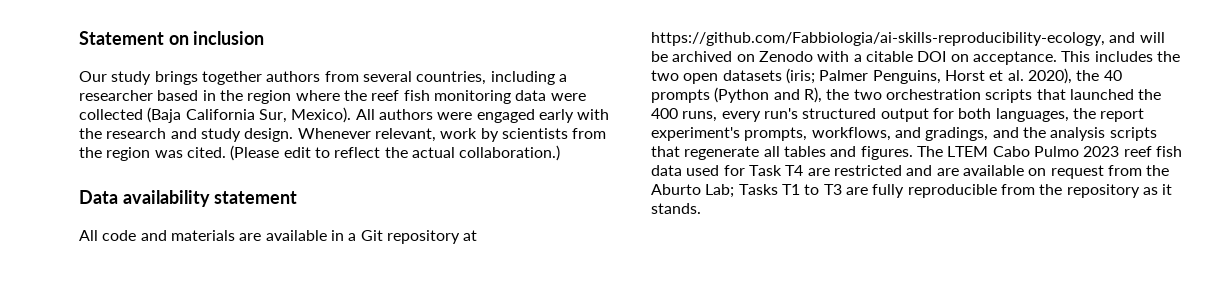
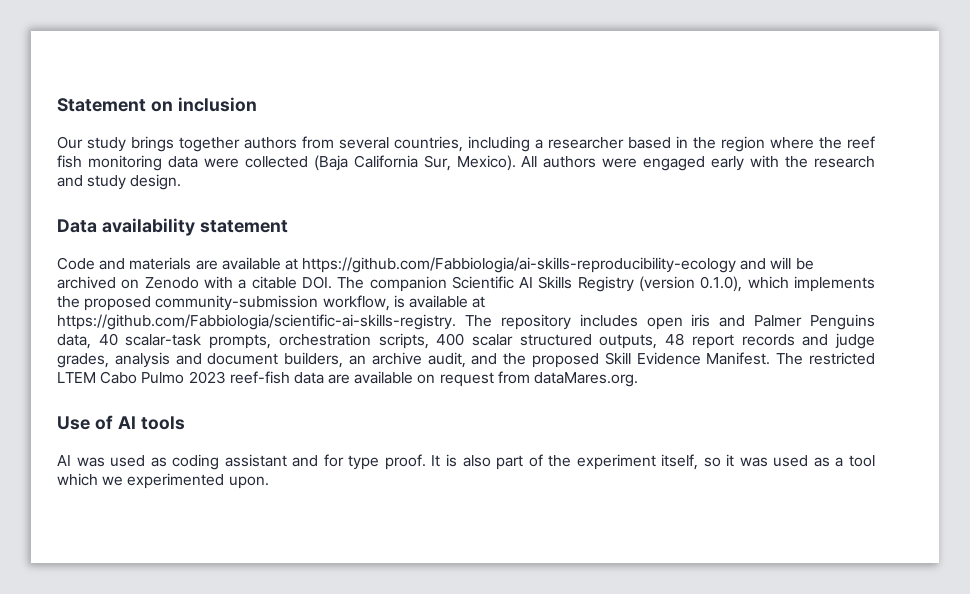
- Whenever relevant, work by scientists from the region was cited. (Please edit to reflect the actual collaboration.)
- All code and materials are available in a Git repository at https://github.com/Fabbiologia/ai-skills-reproducibility-ecology, and will be archived on Zenodo with a citable DOI on acceptance. This includes the two open datasets (iris; Palmer Penguins, Horst et al. 2020), the 40 prompts (Python and R), the two orchestration scripts that launched the 400 runs, every run's structured output for both languages, the report experiment's prompts, workflows, and gradings, and the analysis scripts that regenerate all tables and figures. The LTEM Cabo Pulmo 2023 reef fish data used for Task T4 are restricted and are available on request from the Aburto Lab; Tasks T1 to T3 are fully reproducible from the repository as it stands.
+ Code and materials are available at https://github.com/Fabbiologia/ai-skills-reproducibility-ecology and will be archived on Zenodo with a citable DOI. The companion Scientific AI Skills Registry (version 0.1.0), which implements the proposed community-submission workflow, is available at https://github.com/Fabbiologia/scientific-ai-skills-registry. The repository includes open iris and Palmer Penguins data, 40 scalar-task prompts, orchestration scripts, 400 scalar structured outputs, 48 report records and judge grades, analysis and document builders, an archive audit, and the proposed Skill Evidence Manifest. The restricted LTEM Cabo Pulmo 2023 reef-fish data are available on request from dataMares.org.
+ Use of AI tools
+ AI was used as coding assistant and for type proof. It is also part of the experiment itself, so it was used as a tool which we experimented upon.

